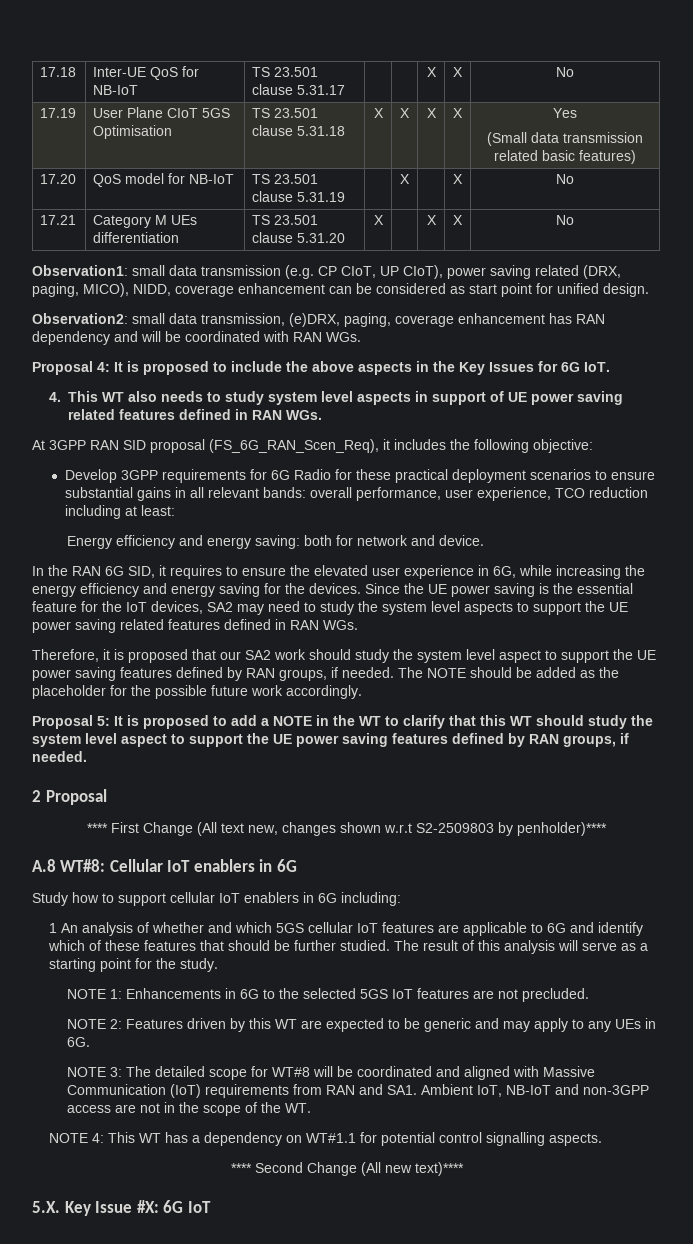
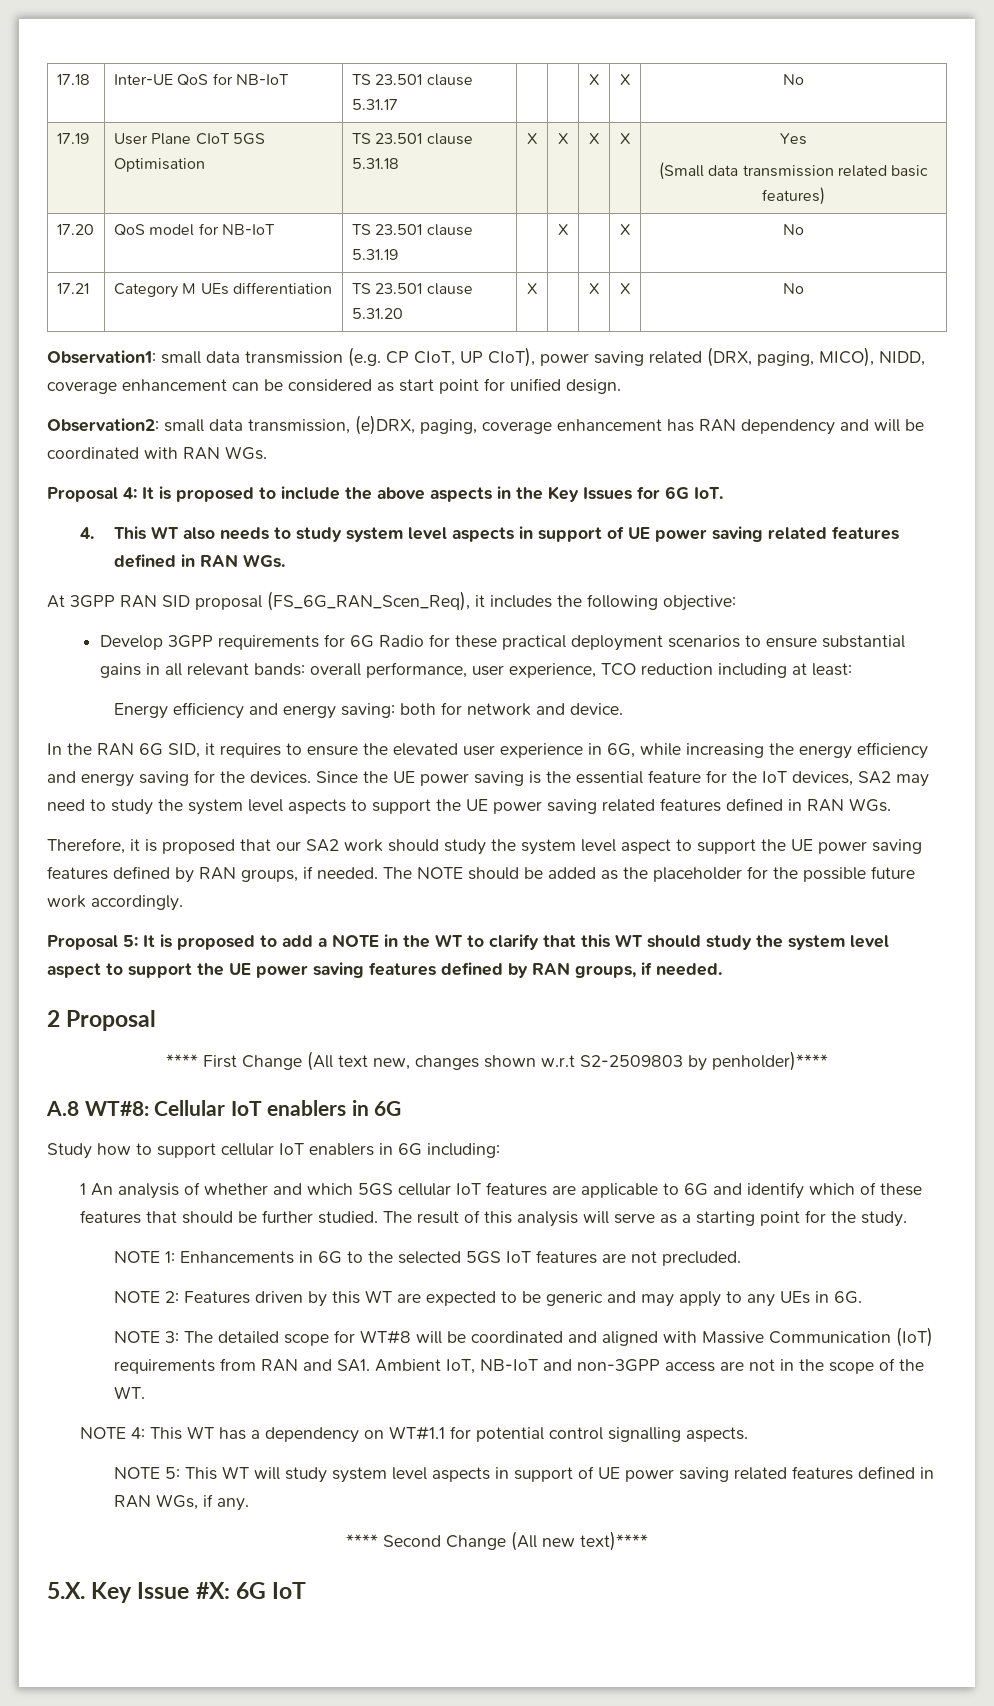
+ NOTE 5: This WT will study system level aspects in support of UE power saving related features defined in RAN WGs, if any.

